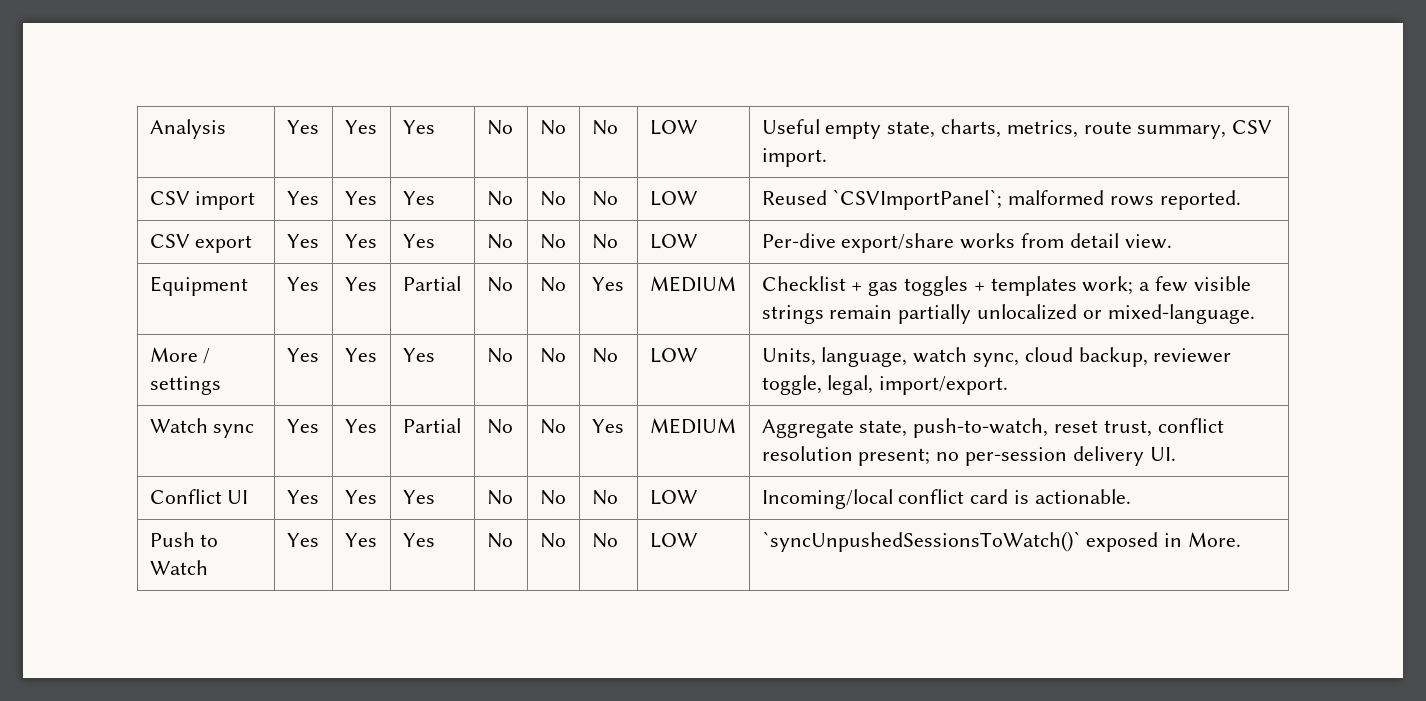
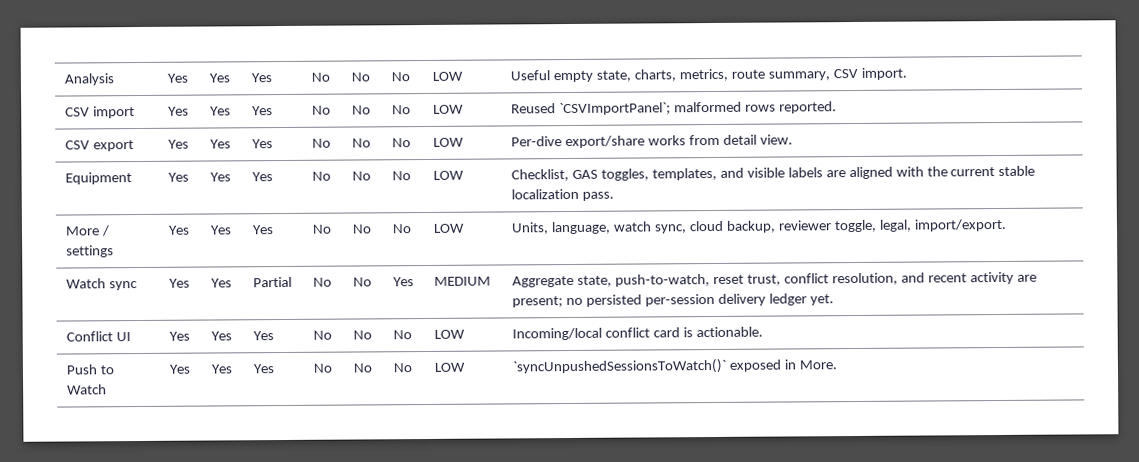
- Equipment | Yes | Yes | Partial | No | No | Yes | MEDIUM | Checklist + gas toggles + templates work; a few visible strings remain partially unlocalized or mixed-language.
+ Equipment | Yes | Yes | Yes | No | No | No | LOW | Checklist, GAS toggles, templates, and visible labels are aligned with the current stable localization pass.
- Watch sync | Yes | Yes | Partial | No | No | Yes | MEDIUM | Aggregate state, push-to-watch, reset trust, conflict resolution present; no per-session delivery UI.
+ Watch sync | Yes | Yes | Partial | No | No | Yes | MEDIUM | Aggregate state, push-to-watch, reset trust, conflict resolution, and recent activity are present; no persisted per-session delivery ledger yet.

